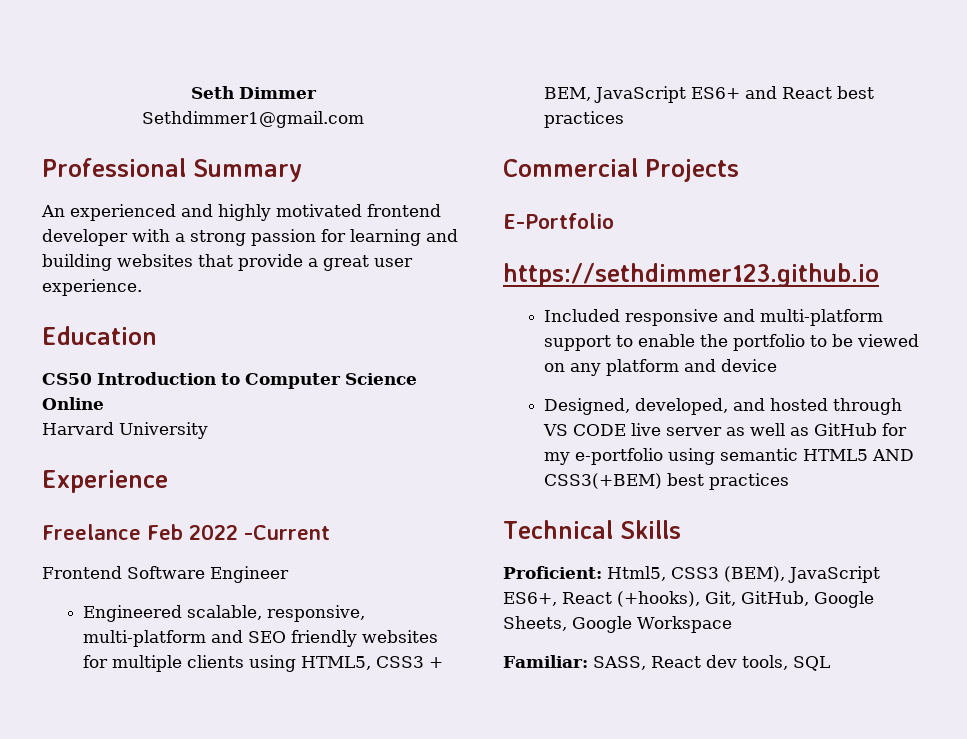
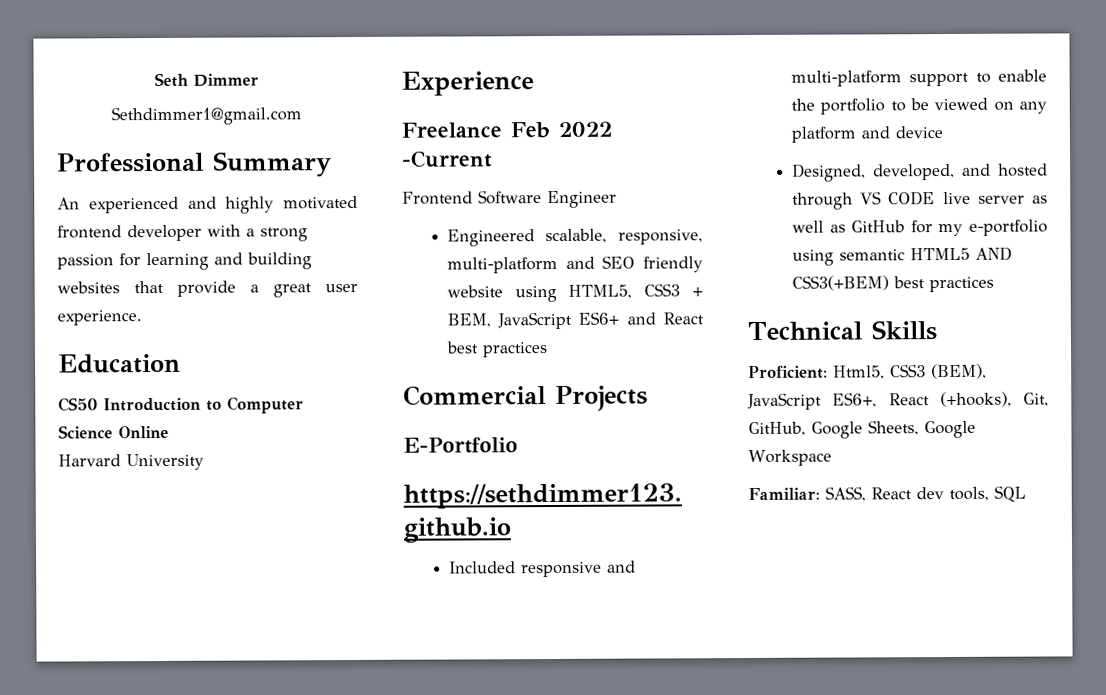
- Engineered scalable, responsive, multi-platform and SEO friendly websites for multiple clients using HTML5, CSS3 + BEM, JavaScript ES6+ and React best practices
+ Engineered scalable, responsive, multi-platform and SEO friendly website using HTML5, CSS3 + BEM, JavaScript ES6+ and React best practices

